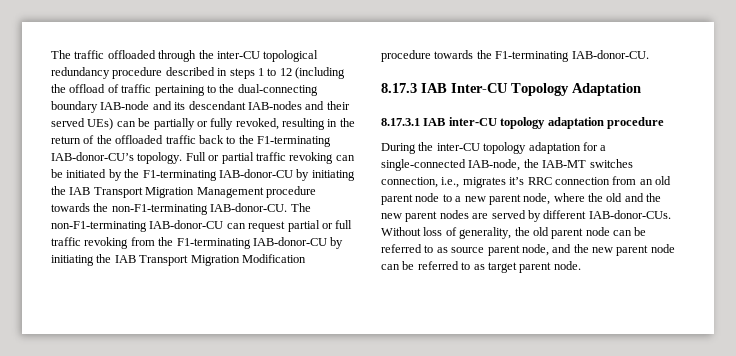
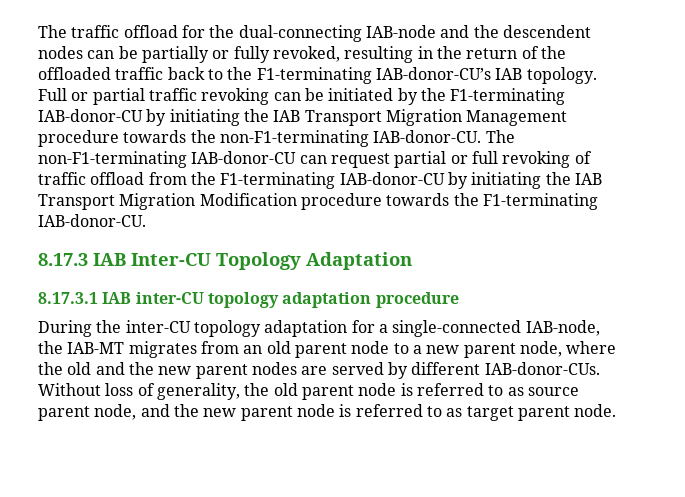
- The traffic offloaded through the inter-CU topological redundancy procedure described in steps 1 to 12 (including the offload of traffic pertaining to the dual-connecting boundary IAB-node and its descendant IAB-nodes and their served UEs) can be partially or fully revoked, resulting in the return of the offloaded traffic back to the F1-terminating IAB-donor-CU’s topology.
+ The traffic offload for the dual-connecting IAB-node and the descendent nodes can be partially or fully revoked, resulting in the return of the offloaded traffic back to the F1-terminating IAB-donor-CU’s IAB topology.
- The non-F1-terminating IAB-donor-CU can request partial or full traffic revoking from the F1-terminating IAB-donor-CU by initiating the IAB Transport Migration Modification procedure towards the F1-terminating IAB-donor-CU.
+ The non-F1-terminating IAB-donor-CU can request partial or full revoking of traffic offload from the F1-terminating IAB-donor-CU by initiating the IAB Transport Migration Modification procedure towards the F1-terminating IAB-donor-CU.
- During the inter-CU topology adaptation for a single-connected IAB-node, the IAB-MT switches connection, i.e., migrates it’s RRC connection from an old parent node to a new parent node, where the old and the new parent nodes are served by different IAB-donor-CUs.
+ During the inter-CU topology adaptation for a single-connected IAB-node, the IAB-MT migrates from an old parent node to a new parent node, where the old and the new parent nodes are served by different IAB-donor-CUs.
- Without loss of generality, the old parent node can be referred to as source parent node, and the new parent node can be referred to as target parent node.
+ Without loss of generality, the old parent node is referred to as source parent node, and the new parent node is referred to as target parent node.

